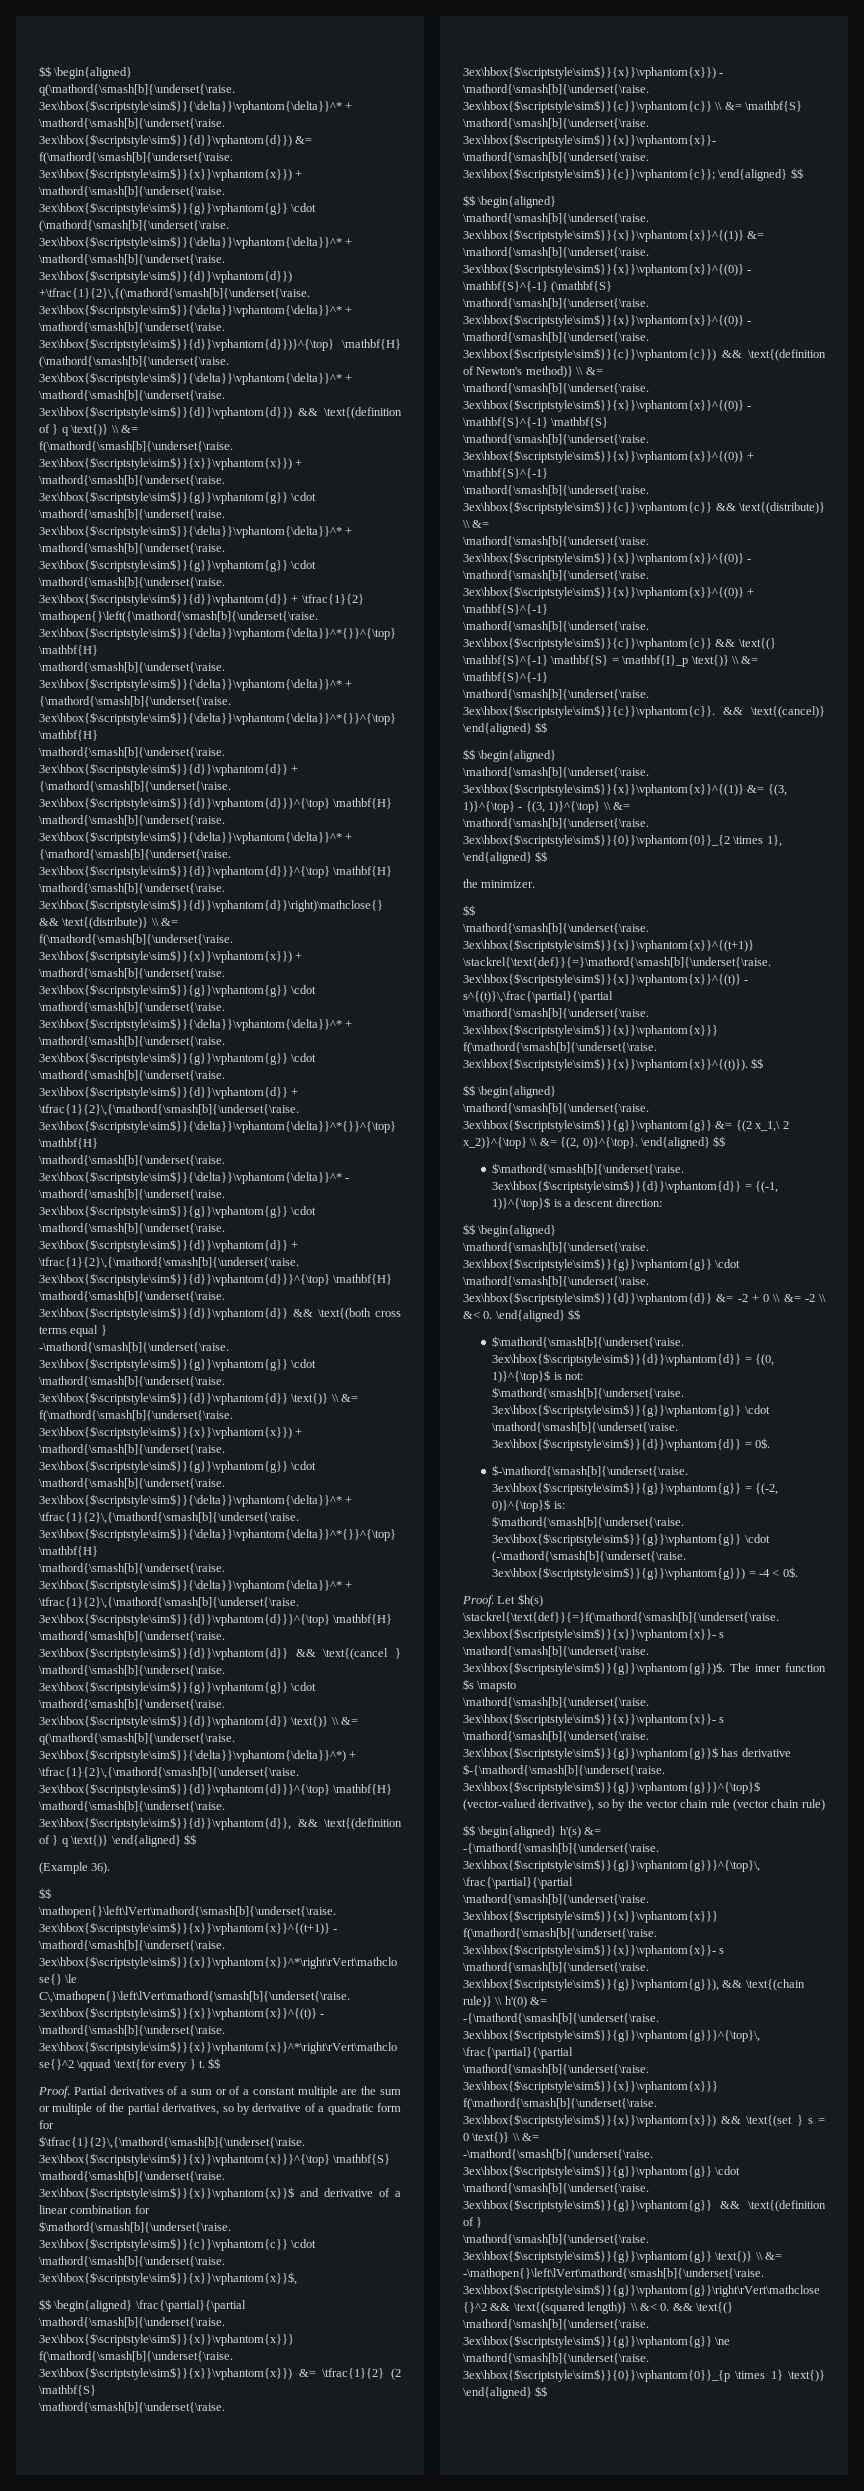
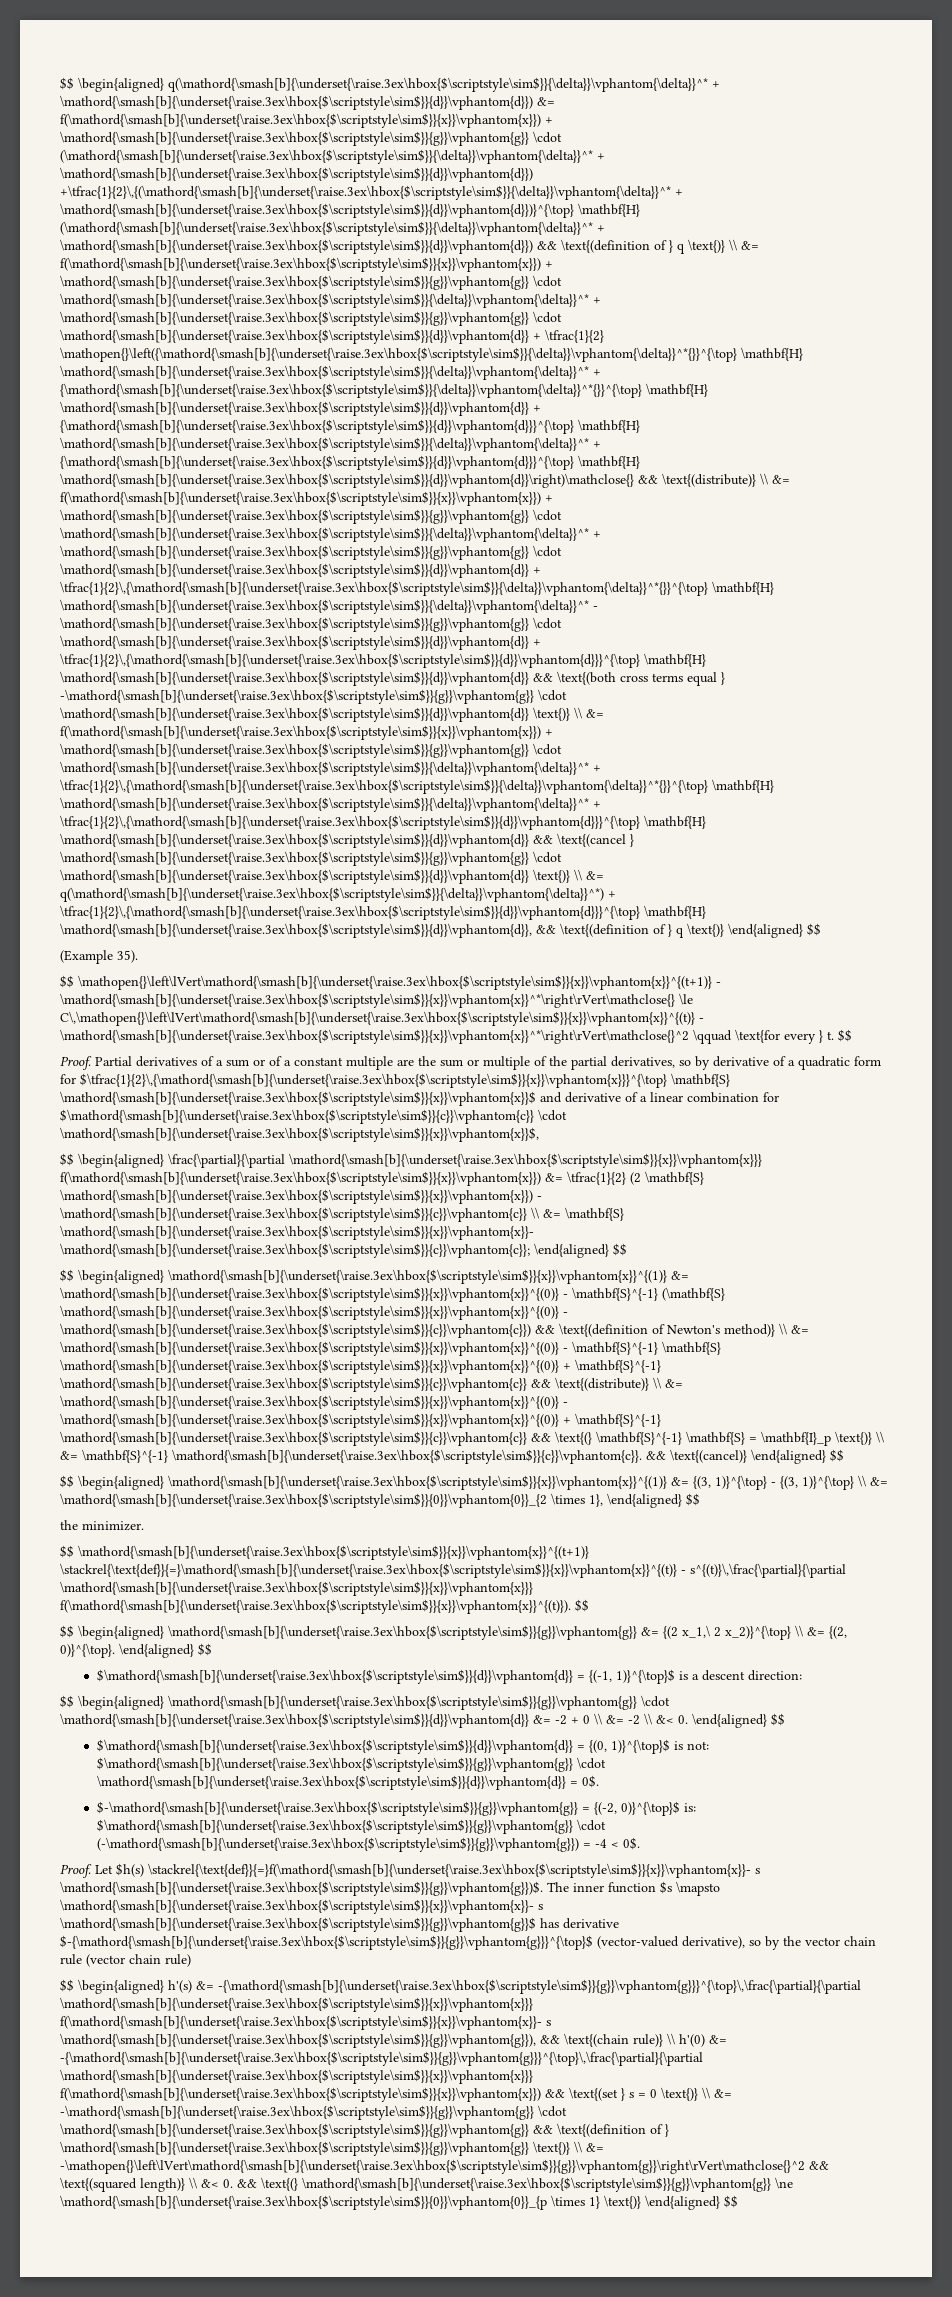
- (Example 36).
+ (Example 35).

